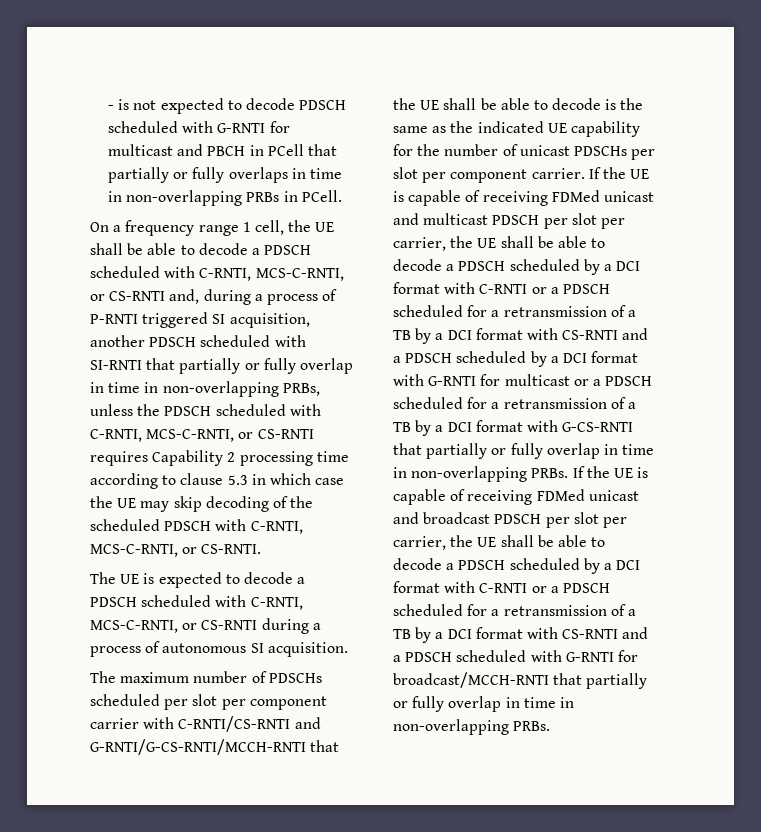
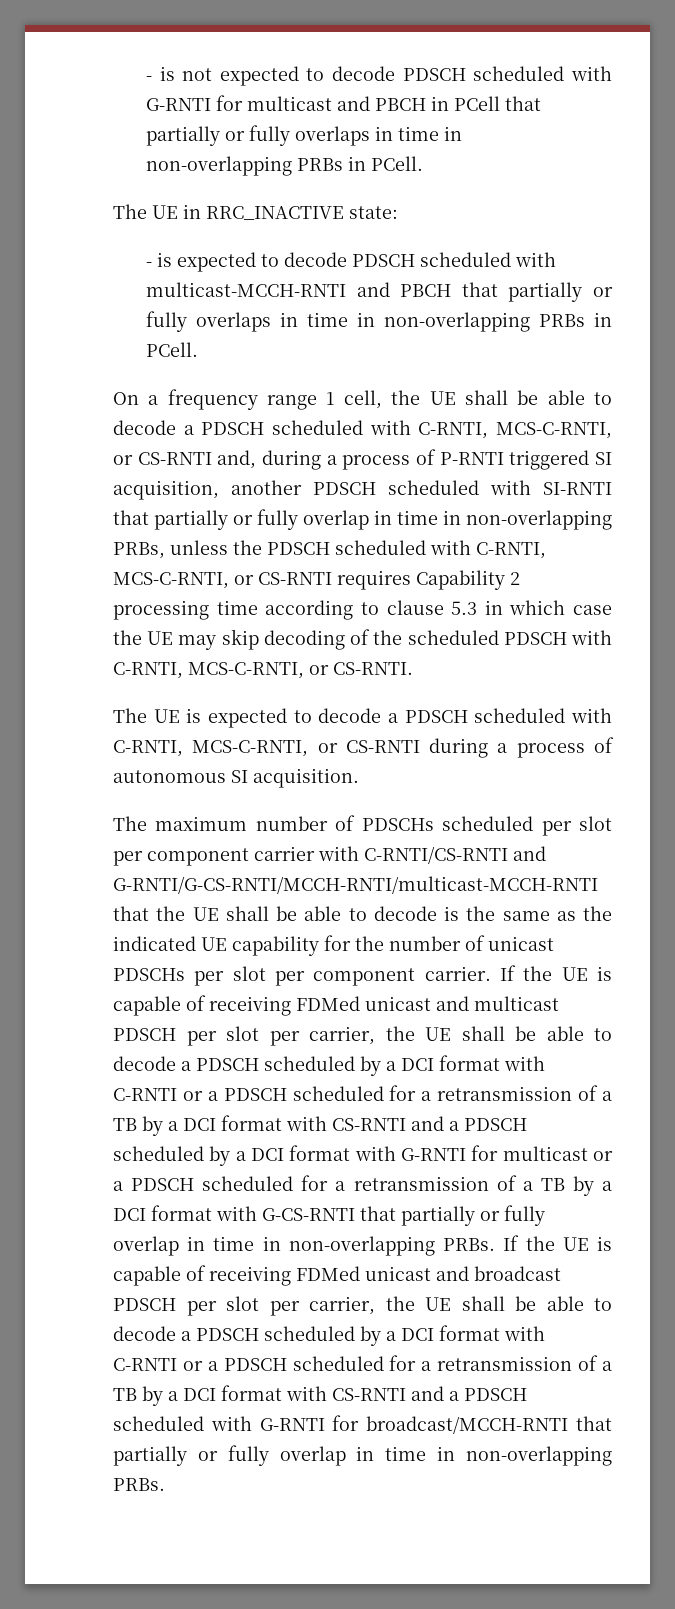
+ The UE in RRC_INACTIVE state:
+ - is expected to decode PDSCH scheduled with multicast-MCCH-RNTI and PBCH that partially or fully overlaps in time in non-overlapping PRBs in PCell.
- The maximum number of PDSCHs scheduled per slot per component carrier with C-RNTI/CS-RNTI and G-RNTI/G-CS-RNTI/MCCH-RNTI that the UE shall be able to decode is the same as the indicated UE capability for the number of unicast PDSCHs per slot per component carrier.
+ The maximum number of PDSCHs scheduled per slot per component carrier with C-RNTI/CS-RNTI and G-RNTI/G-CS-RNTI/MCCH-RNTI/multicast-MCCH-RNTI that the UE shall be able to decode is the same as the indicated UE capability for the number of unicast PDSCHs per slot per component carrier.

